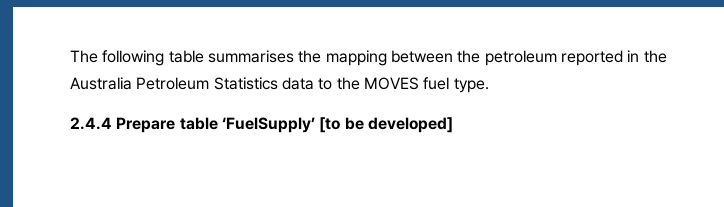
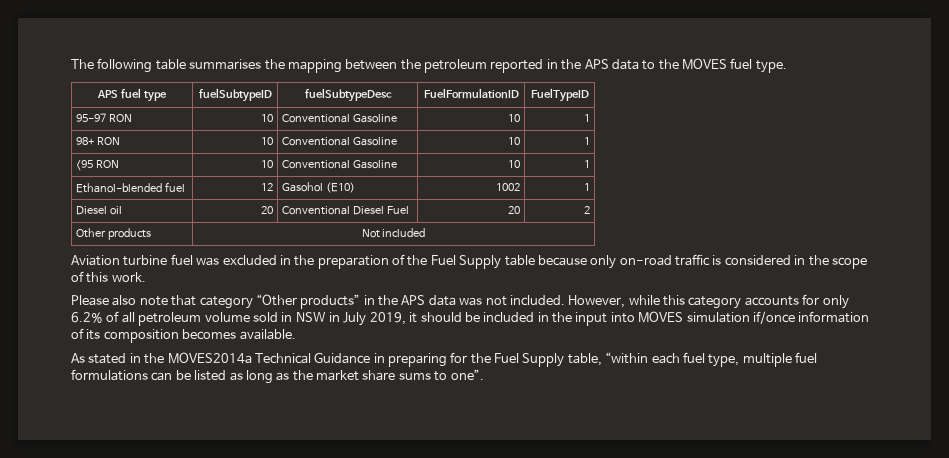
- The following table summarises the mapping between the petroleum reported in the Australia Petroleum Statistics data to the MOVES fuel type.
+ The following table summarises the mapping between the petroleum reported in the APS data to the MOVES fuel type.
- 2.4.4 Prepare table ‘FuelSupply’ [to be developed]
+ APS fuel type | fuelSubtypeID | fuelSubtypeDesc | FuelFormulationID | FuelTypeID
+ 95-97 RON | 10 | Conventional Gasoline | 10 | 1
+ 98+ RON | 10 | Conventional Gasoline | 10 | 1
+ <95 RON | 10 | Conventional Gasoline | 10 | 1
+ Ethanol-blended fuel | 12 | Gasohol (E10) | 1002 | 1
+ Diesel oil | 20 | Conventional Diesel Fuel | 20 | 2
+ Other products | Not included
+ Aviation turbine fuel was excluded in the preparation of the Fuel Supply table because only on-road traffic is considered in the scope of this work.
+ Please also note that category “Other products” in the APS data was not included. However, while this category accounts for only 6.2% of all petroleum volume sold in NSW in July 2019, it should be included in the input into MOVES simulation if/once information of its composition becomes available.
+ As stated in the MOVES2014a Technical Guidance in preparing for the Fuel Supply table, “within each fuel type, multiple fuel formulations can be listed as long as the market share sums to one”.

